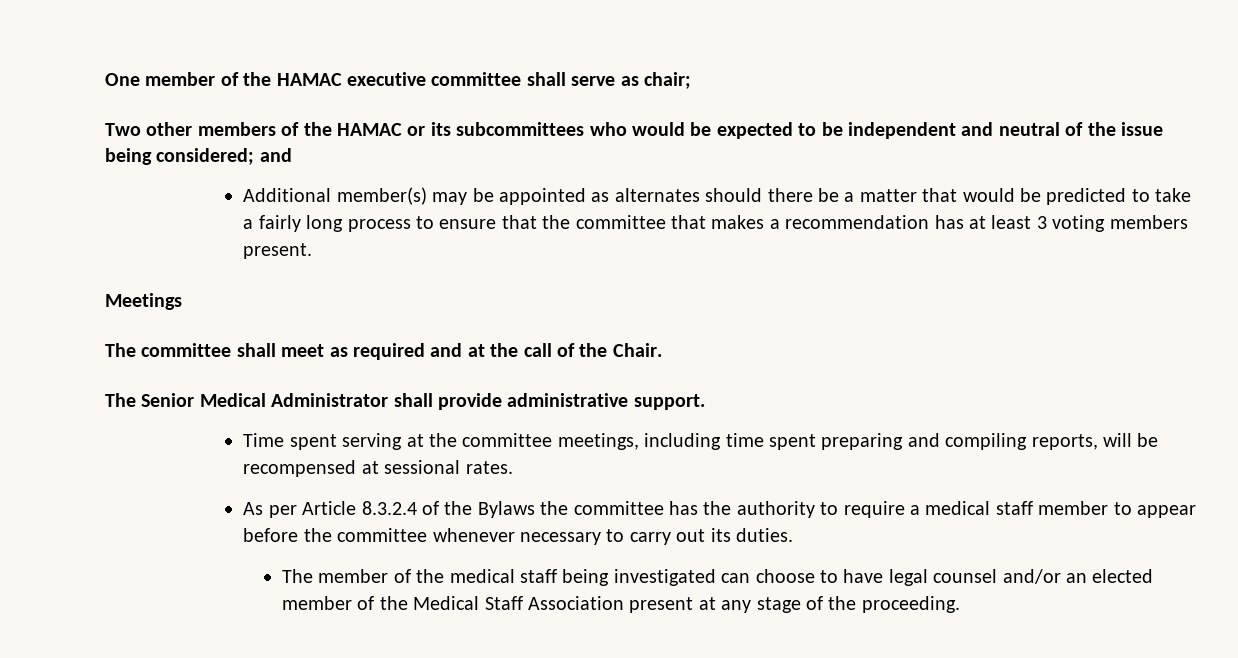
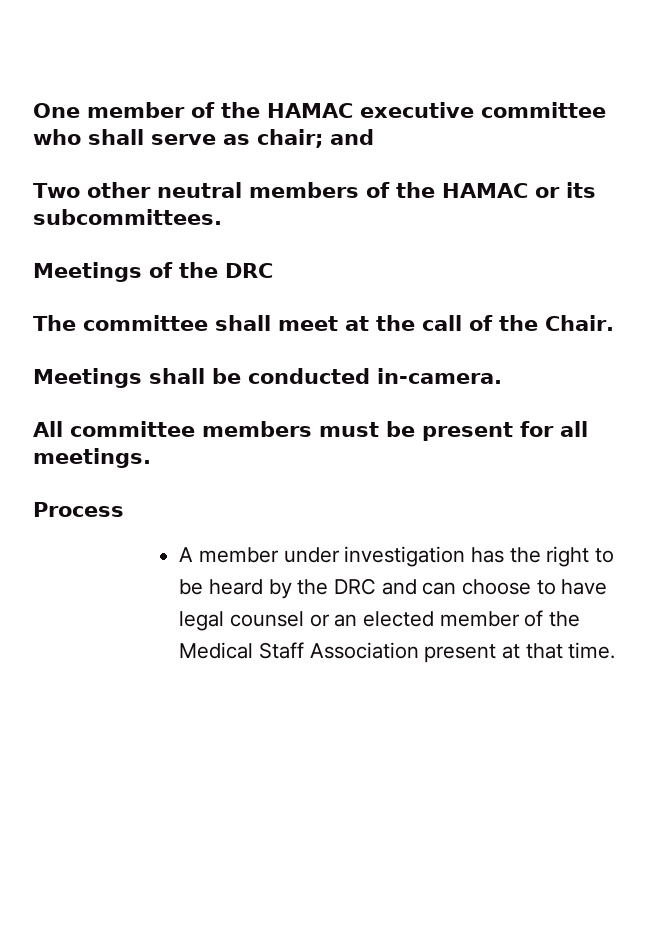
- One member of the HAMAC executive committee shall serve as chair;
+ One member of the HAMAC executive committee who shall serve as chair; and
- Two other members of the HAMAC or its subcommittees who would be expected to be independent and neutral of the issue being considered; and
- Additional member(s) may be appointed as alternates should there be a matter that would be predicted to take a fairly long process to ensure that the committee that makes a recommendation has at least 3 voting members present.
- Meetings
+ Two other neutral members of the HAMAC or its subcommittees.
+ Meetings of the DRC
- The committee shall meet as required and at the call of the Chair.
+ The committee shall meet at the call of the Chair.
- The Senior Medical Administrator shall provide administrative support.
- Time spent serving at the committee meetings, including time spent preparing and compiling reports, will be recompensed at sessional rates.
- As per Article 8.3.2.4 of the Bylaws the committee has the authority to require a medical staff member to appear before the committee whenever necessary to carry out its duties.
- The member of the medical staff being investigated can choose to have legal counsel and/or an elected member of the Medical Staff Association present at any stage of the proceeding.
+ Meetings shall be conducted in-camera.
+ All committee members must be present for all meetings.
+ Process
+ A member under investigation has the right to be heard by the DRC and can choose to have legal counsel or an elected member of the Medical Staff Association present at that time.

